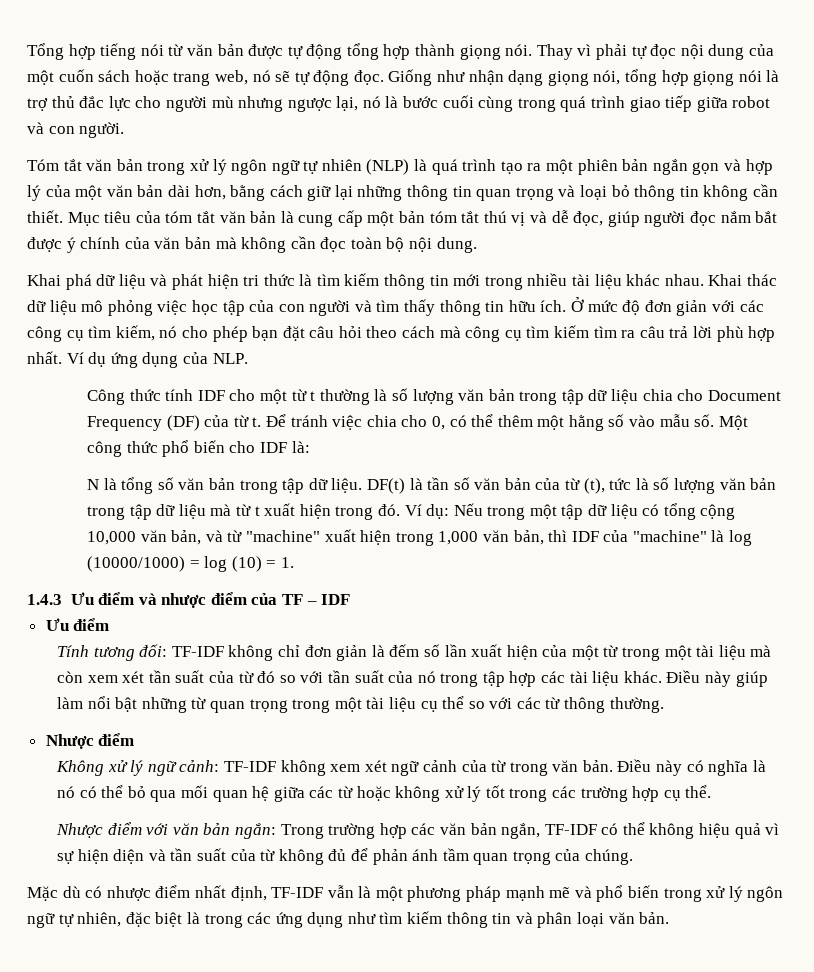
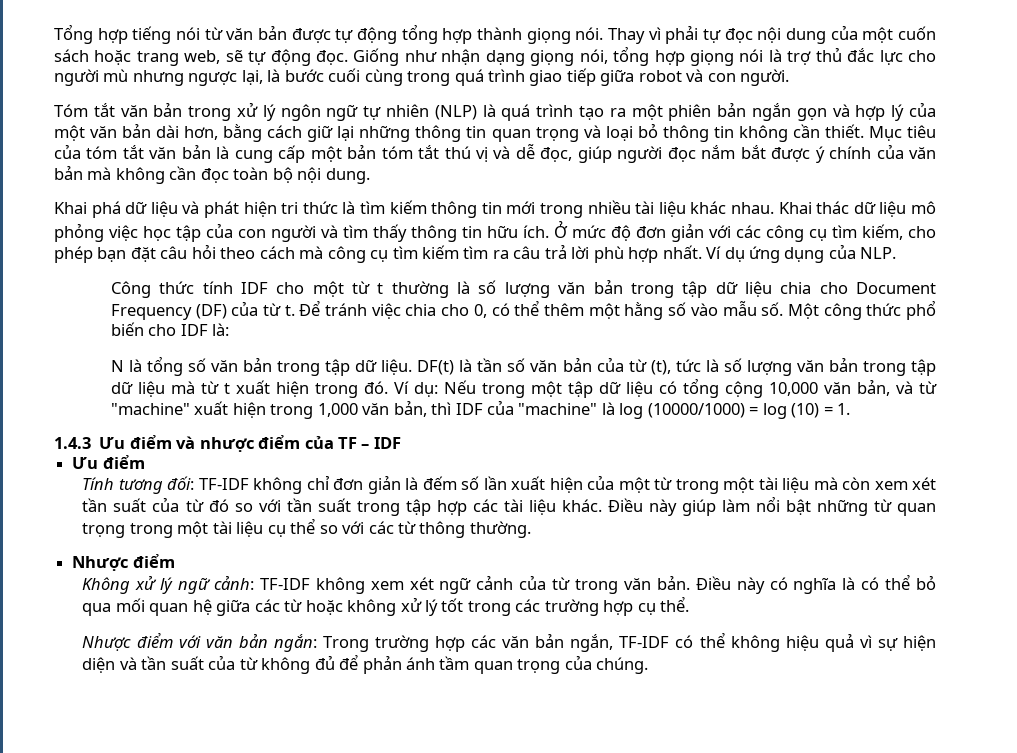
- Thay vì phải tự đọc nội dung của một cuốn sách hoặc trang web, nó sẽ tự động đọc.
+ Thay vì phải tự đọc nội dung của một cuốn sách hoặc trang web, sẽ tự động đọc.
- Giống như nhận dạng giọng nói, tổng hợp giọng nói là trợ thủ đắc lực cho người mù nhưng ngược lại, nó là bước cuối cùng trong quá trình giao tiếp giữa robot và con người.
+ Giống như nhận dạng giọng nói, tổng hợp giọng nói là trợ thủ đắc lực cho người mù nhưng ngược lại, là bước cuối cùng trong quá trình giao tiếp giữa robot và con người.
- Ở mức độ đơn giản với các công cụ tìm kiếm, nó cho phép bạn đặt câu hỏi theo cách mà công cụ tìm kiếm tìm ra câu trả lời phù hợp nhất.
+ Ở mức độ đơn giản với các công cụ tìm kiếm, cho phép bạn đặt câu hỏi theo cách mà công cụ tìm kiếm tìm ra câu trả lời phù hợp nhất.
- Tính tương đối: TF-IDF không chỉ đơn giản là đếm số lần xuất hiện của một từ trong một tài liệu mà còn xem xét tần suất của từ đó so với tần suất của nó trong tập hợp các tài liệu khác.
+ Tính tương đối: TF-IDF không chỉ đơn giản là đếm số lần xuất hiện của một từ trong một tài liệu mà còn xem xét tần suất của từ đó so với tần suất trong tập hợp các tài liệu khác.
- Điều này có nghĩa là nó có thể bỏ qua mối quan hệ giữa các từ hoặc không xử lý tốt trong các trường hợp cụ thể.
+ Điều này có nghĩa là có thể bỏ qua mối quan hệ giữa các từ hoặc không xử lý tốt trong các trường hợp cụ thể.
- Mặc dù có nhược điểm nhất định, TF-IDF vẫn là một phương pháp mạnh mẽ và phổ biến trong xử lý ngôn ngữ tự nhiên, đặc biệt là trong các ứng dụng như tìm kiếm thông tin và phân loại văn bản.

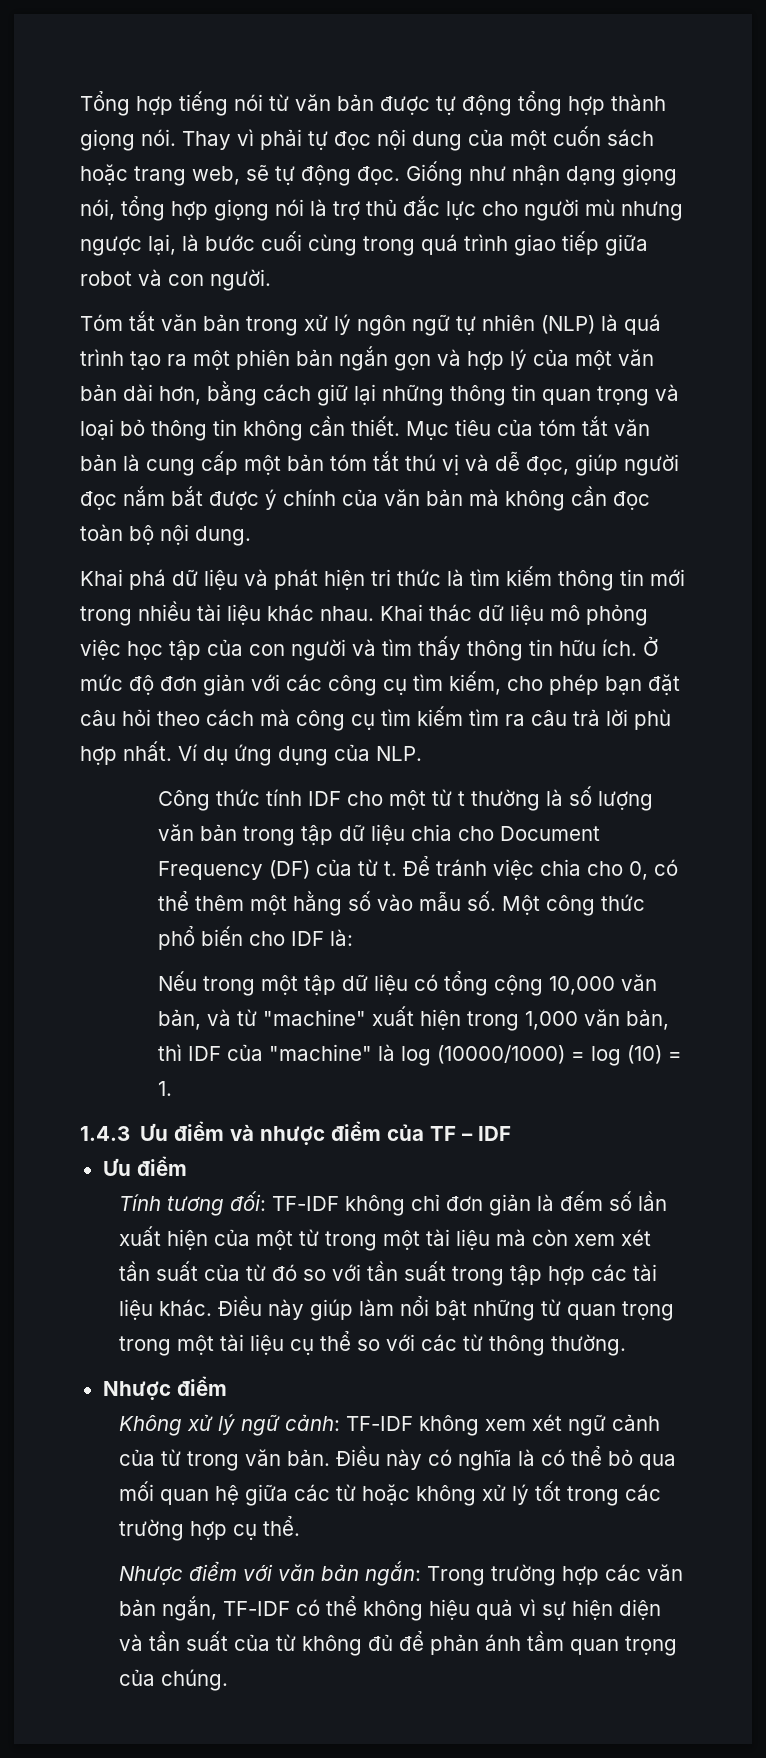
- N là tổng số văn bản trong tập dữ liệu. DF(t) là tần số văn bản của từ (t), tức là số lượng văn bản trong tập dữ liệu mà từ t xuất hiện trong đó. Ví dụ: Nếu trong một tập dữ liệu có tổng cộng 10,000 văn bản, và từ "machine" xuất hiện trong 1,000 văn bản, thì IDF của "machine" là log (10000/1000) = log (10) = 1.
+ Nếu trong một tập dữ liệu có tổng cộng 10,000 văn bản, và từ "machine" xuất hiện trong 1,000 văn bản, thì IDF của "machine" là log (10000/1000) = log (10) = 1.

